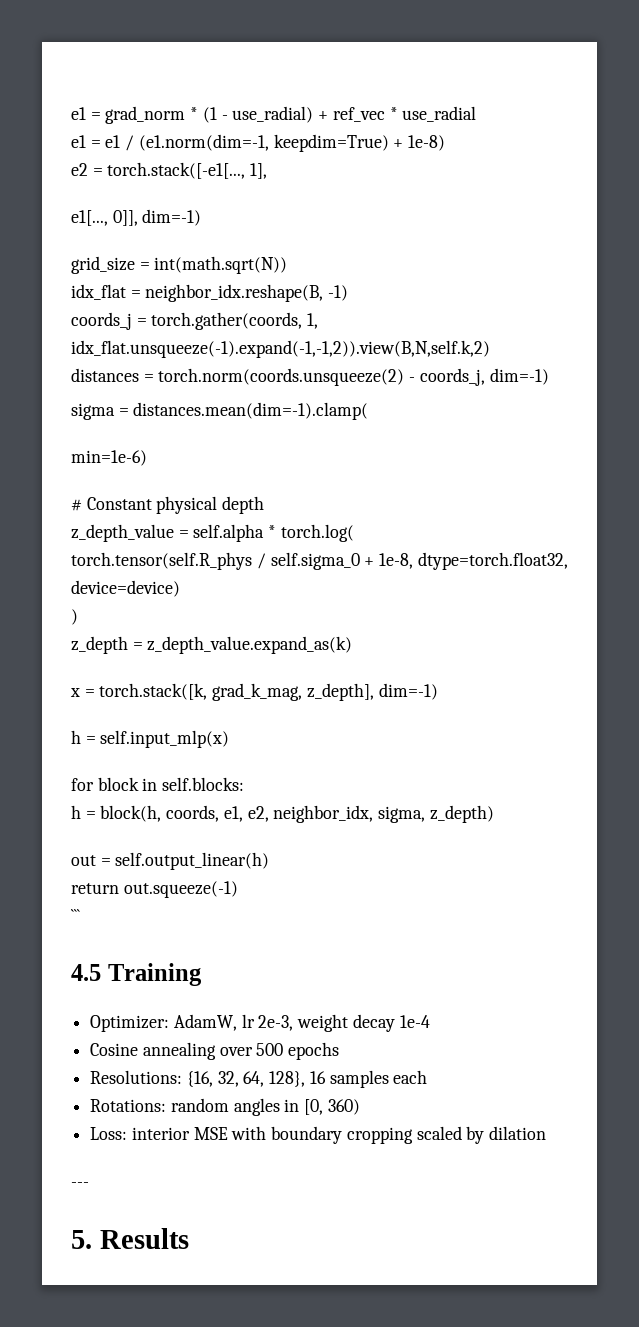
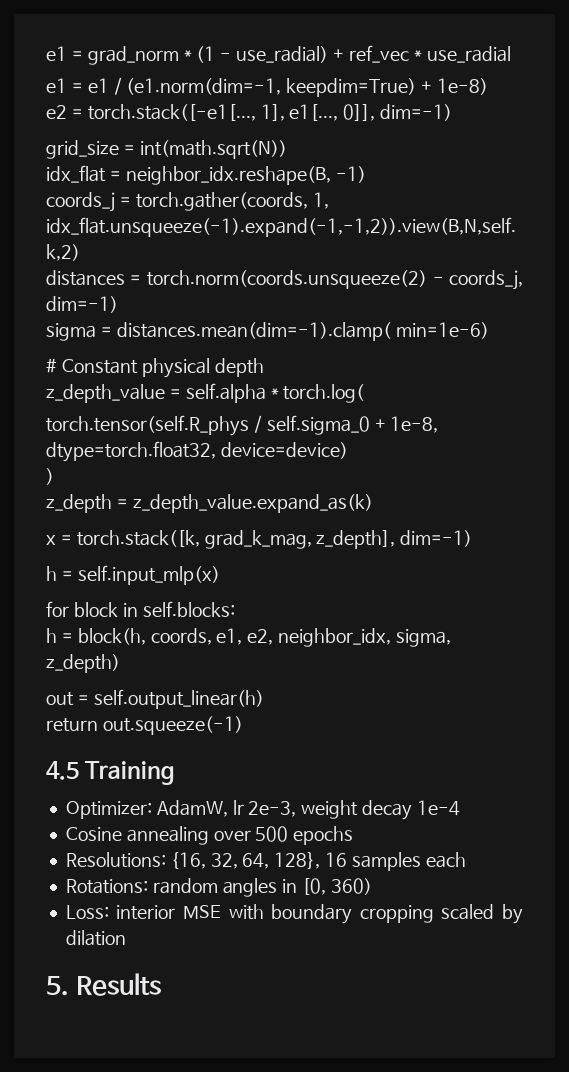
- e2 = torch.stack([-e1[..., 1],
- e1[..., 0]], dim=-1)
+ e2 = torch.stack([-e1[..., 1], e1[..., 0]], dim=-1)
- sigma = distances.mean(dim=-1).clamp(
- min=1e-6)
+ sigma = distances.mean(dim=-1).clamp( min=1e-6)
- ```
- ---

